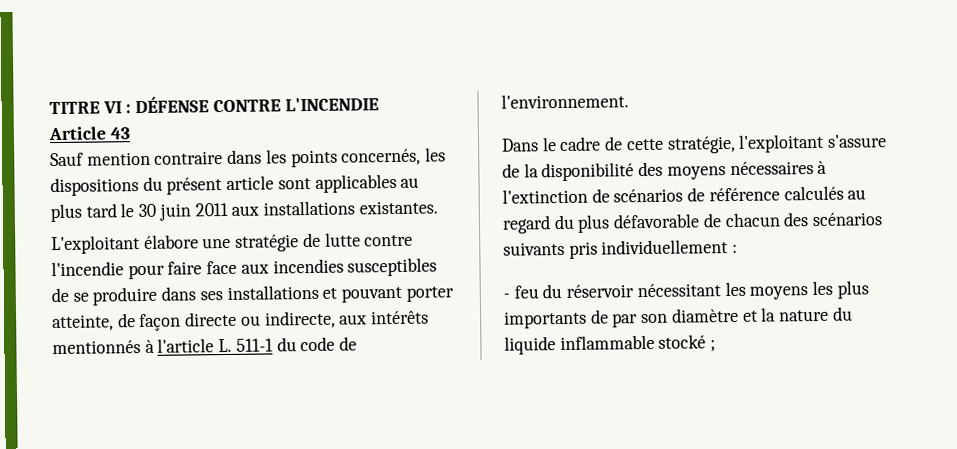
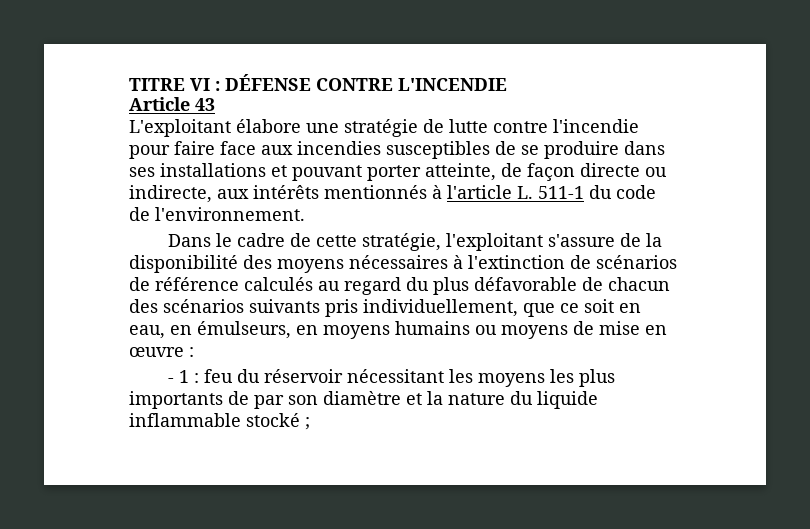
- Sauf mention contraire dans les points concernés, les dispositions du présent article sont applicables au plus tard le 30 juin 2011 aux installations existantes.
- Dans le cadre de cette stratégie, l'exploitant s'assure de la disponibilité des moyens nécessaires à l'extinction de scénarios de référence calculés au regard du plus défavorable de chacun des scénarios suivants pris individuellement :
+ Dans le cadre de cette stratégie, l'exploitant s'assure de la disponibilité des moyens nécessaires à l'extinction de scénarios de référence calculés au regard du plus défavorable de chacun des scénarios suivants pris individuellement, que ce soit en eau, en émulseurs, en moyens humains ou moyens de mise en œuvre :
- - feu du réservoir nécessitant les moyens les plus importants de par son diamètre et la nature du liquide inflammable stocké ;
+ - 1 : feu du réservoir nécessitant les moyens les plus importants de par son diamètre et la nature du liquide inflammable stocké ;

